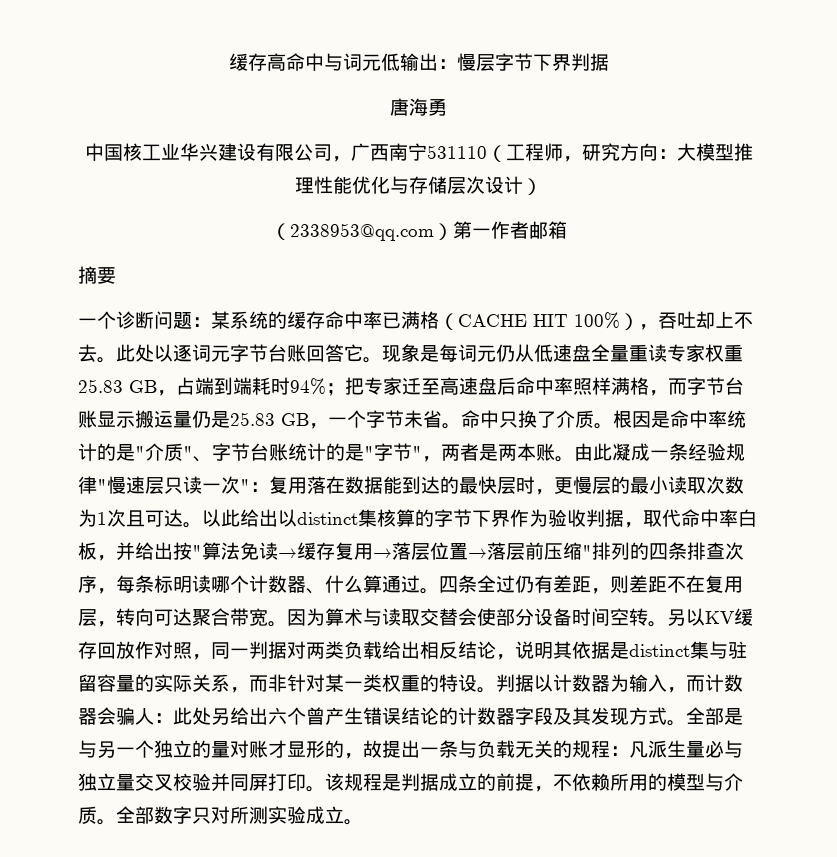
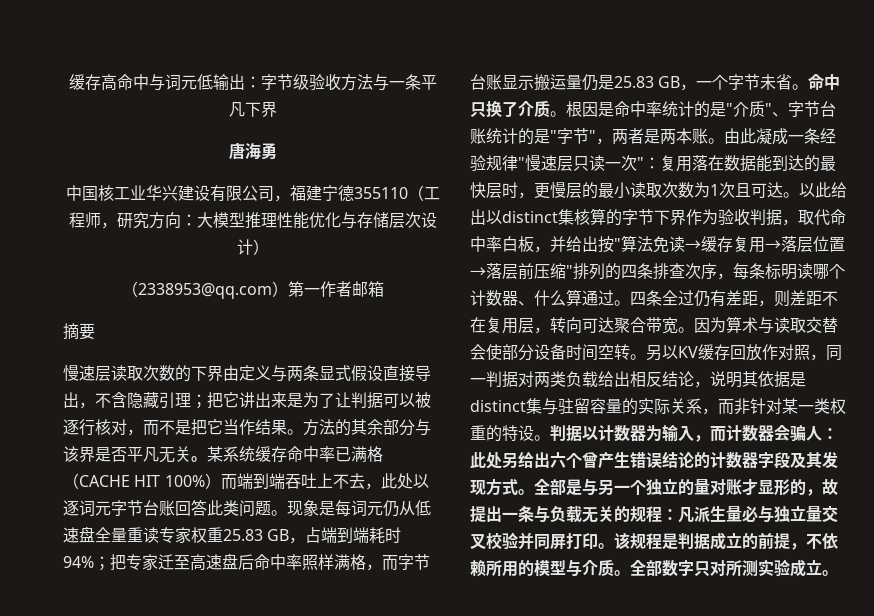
- 缓存高命中与词元低输出：慢层字节下界判据
+ 缓存高命中与词元低输出：字节级验收方法与一条平凡下界
- 中国核工业华兴建设有限公司，广西南宁531110（工程师，研究方向：大模型推理性能优化与存储层次设计）
+ 中国核工业华兴建设有限公司，福建宁德355110（工程师，研究方向：大模型推理性能优化与存储层次设计）
- 一个诊断问题：某系统的缓存命中率已满格（CACHE HIT 100%），吞吐却上不去。此处以逐词元字节台账回答它。
+ 慢速层读取次数的下界由定义与两条显式假设直接导出，不含隐藏引理；把它讲出来是为了让判据可以被逐行核对，而不是把它当作结果。方法的其余部分与该界是否平凡无关。某系统缓存命中率已满格（CACHE HIT 100%）而端到端吞吐上不去，此处以逐词元字节台账回答此类问题。

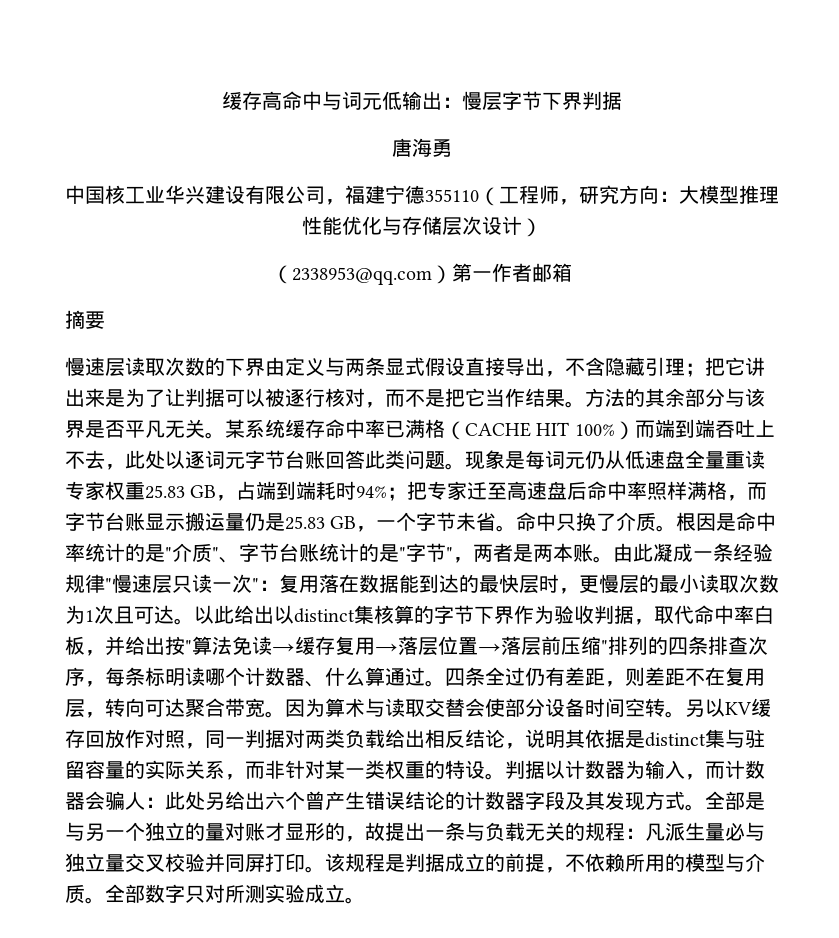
- 缓存高命中与词元低输出：字节级验收方法与一条平凡下界
+ 缓存高命中与词元低输出：慢层字节下界判据

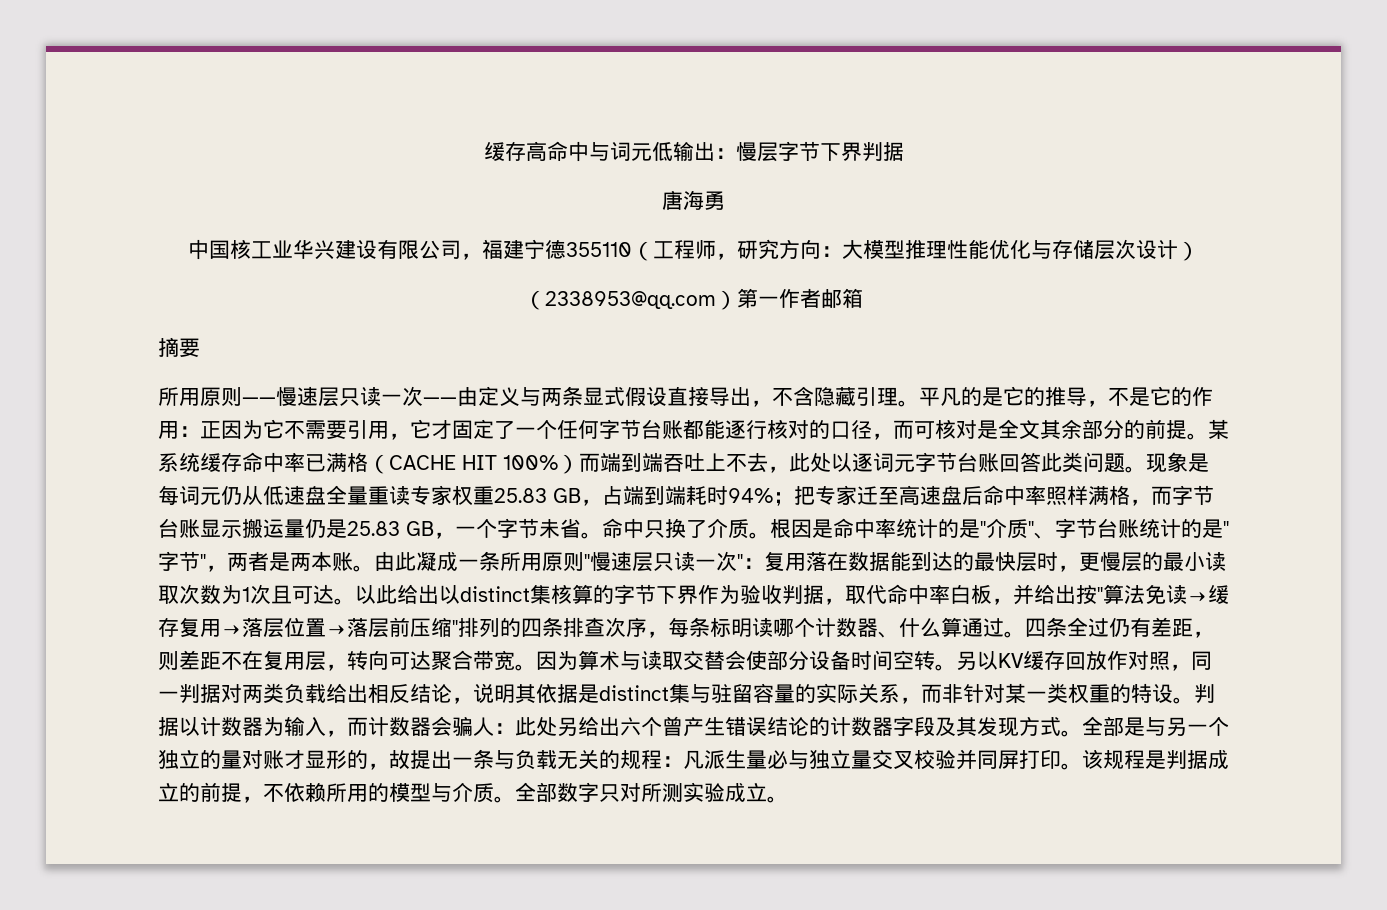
- 慢速层读取次数的下界由定义与两条显式假设直接导出，不含隐藏引理；把它讲出来是为了让判据可以被逐行核对，而不是把它当作结果。方法的其余部分与该界是否平凡无关。
+ 所用原则——慢速层只读一次——由定义与两条显式假设直接导出，不含隐藏引理。平凡的是它的推导，不是它的作用：正因为它不需要引用，它才固定了一个任何字节台账都能逐行核对的口径，而可核对是全文其余部分的前提。
- 由此凝成一条经验规律"慢速层只读一次"：复用落在数据能到达的最快层时，更慢层的最小读取次数为1次且可达。
+ 由此凝成一条所用原则"慢速层只读一次"：复用落在数据能到达的最快层时，更慢层的最小读取次数为1次且可达。

